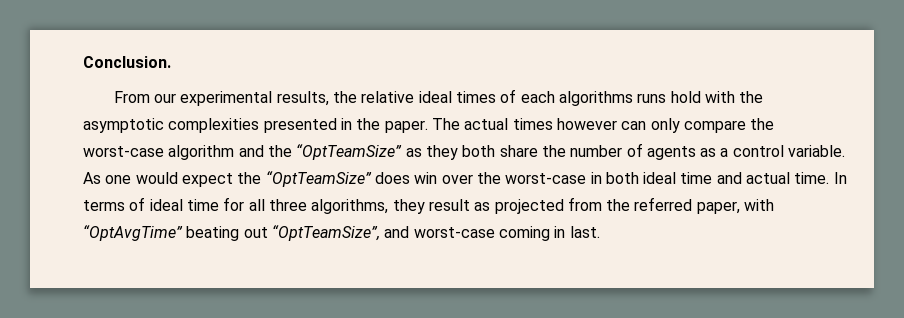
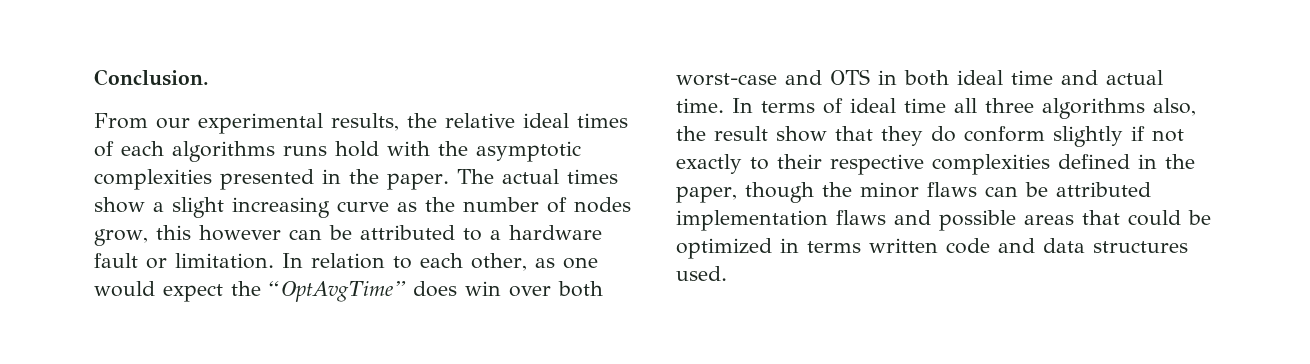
- The actual times however can only compare the worst-case algorithm and the “OptTeamSize” as they both share the number of agents as a control variable. As one would expect the “OptTeamSize” does win over the worst-case in both ideal time and actual time.
+ The actual times show a slight increasing curve as the number of nodes grow, this however can be attributed to a hardware fault or limitation. In relation to each other, as one would expect the “OptAvgTime” does win over both worst-case and OTS in both ideal time and actual time.
- In terms of ideal time for all three algorithms, they result as projected from the referred paper, with “OptAvgTime” beating out “OptTeamSize”, and worst-case coming in last.
+ In terms of ideal time all three algorithms also, the result show that they do conform slightly if not exactly to their respective complexities defined in the paper, though the minor flaws can be attributed implementation flaws and possible areas that could be optimized in terms written code and data structures used.

